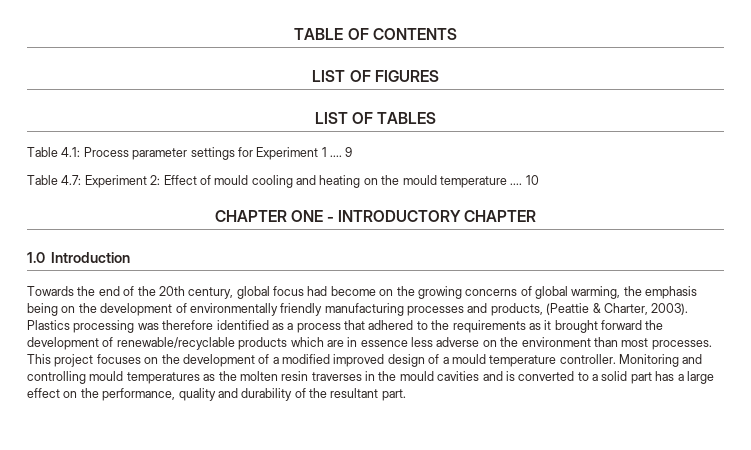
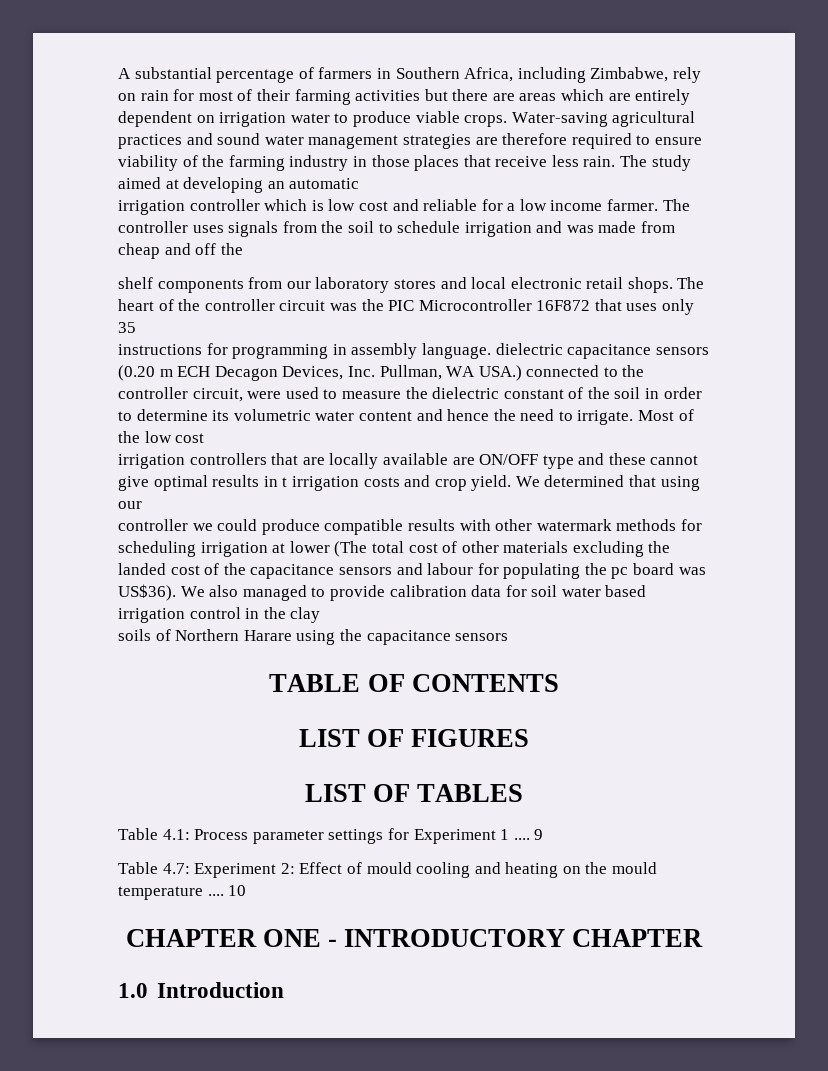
+ A substantial percentage of farmers in Southern Africa, including Zimbabwe, rely on rain for most of their farming activities but there are areas which are entirely dependent on irrigation water to produce viable crops. Water-saving agricultural practices and sound water management strategies are therefore required to ensure viability of the farming industry in those places that receive less rain. The study aimed at developing an automatic
+ irrigation controller which is low cost and reliable for a low income farmer. The controller uses signals from the soil to schedule irrigation and was made from cheap and off the
+ shelf components from our laboratory stores and local electronic retail shops. The heart of the controller circuit was the PIC Microcontroller 16F872 that uses only 35
+ instructions for programming in assembly language. dielectric capacitance sensors (0.20 m ECH Decagon Devices, Inc. Pullman, WA USA.) connected to the controller circuit, were used to measure the dielectric constant of the soil in order to determine its volumetric water content and hence the need to irrigate. Most of the low cost
+ irrigation controllers that are locally available are ON/OFF type and these cannot give optimal results in t irrigation costs and crop yield. We determined that using our
+ controller we could produce compatible results with other watermark methods for scheduling irrigation at lower (The total cost of other materials excluding the landed cost of the capacitance sensors and labour for populating the pc board was US$36). We also managed to provide calibration data for soil water based irrigation control in the clay
+ soils of Northern Harare using the capacitance sensors
- Towards the end of the 20th century, global focus had become on the growing concerns of global warming, the emphasis being on the development of environmentally friendly manufacturing processes and products, (Peattie & Charter, 2003). Plastics processing was therefore identified as a process that adhered to the requirements as it brought forward the development of renewable/recyclable products which are in essence less adverse on the environment than most processes. This project focuses on the development of a modified improved design of a mould temperature controller. Monitoring and controlling mould temperatures as the molten resin traverses in the mould cavities and is converted to a solid part has a large effect on the performance, quality and durability of the resultant part.

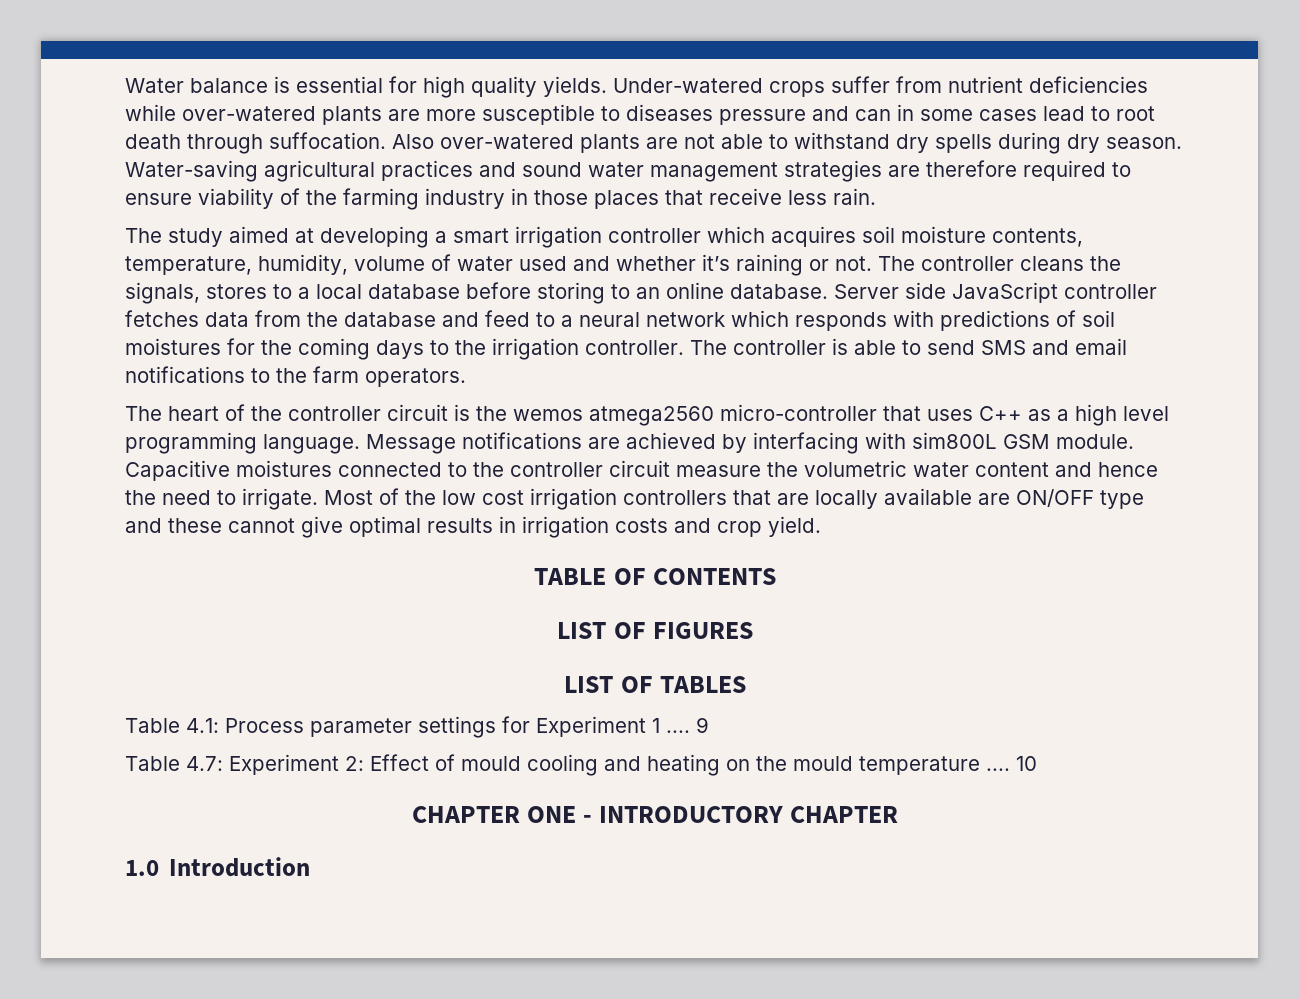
- A substantial percentage of farmers in Southern Africa, including Zimbabwe, rely on rain for most of their farming activities but there are areas which are entirely dependent on irrigation water to produce viable crops.
+ Water balance is essential for high quality yields. Under-watered crops suffer from nutrient deficiencies while over-watered plants are more susceptible to diseases pressure and can in some cases lead to root death through suffocation. Also over-watered plants are not able to withstand dry spells during dry season.
- Water-saving agricultural practices and sound water management strategies are therefore required to ensure viability of the farming industry in those places that receive less rain. The study aimed at developing an automatic
- irrigation controller which is low cost and reliable for a low income farmer. The controller uses signals from the soil to schedule irrigation and was made from cheap and off the
- shelf components from our laboratory stores and local electronic retail shops. The heart of the controller circuit was the PIC Microcontroller 16F872 that uses only 35
- instructions for programming in assembly language. dielectric capacitance sensors (0.20 m ECH Decagon Devices, Inc. Pullman, WA USA.) connected to the controller circuit, were used to measure the dielectric constant of the soil in order to determine its volumetric water content and hence the need to irrigate.
+ Water-saving agricultural practices and sound water management strategies are therefore required to ensure viability of the farming industry in those places that receive less rain.
+ The study aimed at developing a smart irrigation controller which acquires soil moisture contents, temperature, humidity, volume of water used and whether it’s raining or not. The controller cleans the signals, stores to a local database before storing to an online database. Server side JavaScript controller fetches data from the database and feed to a neural network which responds with predictions of soil moistures for the coming days to the irrigation controller. The controller is able to send SMS and email notifications to the farm operators.
+ The heart of the controller circuit is the wemos atmega2560 micro-controller that uses C++ as a high level programming language. Message notifications are achieved by interfacing with sim800L GSM module. Capacitive moistures connected to the controller circuit measure the volumetric water content and hence the need to irrigate.
- Most of the low cost
- irrigation controllers that are locally available are ON/OFF type and these cannot give optimal results in t irrigation costs and crop yield. We determined that using our
- controller we could produce compatible results with other watermark methods for scheduling irrigation at lower (The total cost of other materials excluding the landed cost of the capacitance sensors and labour for populating the pc board was US$36). We also managed to provide calibration data for soil water based irrigation control in the clay
- soils of Northern Harare using the capacitance sensors
+ Most of the low cost irrigation controllers that are locally available are ON/OFF type and these cannot give optimal results in irrigation costs and crop yield.

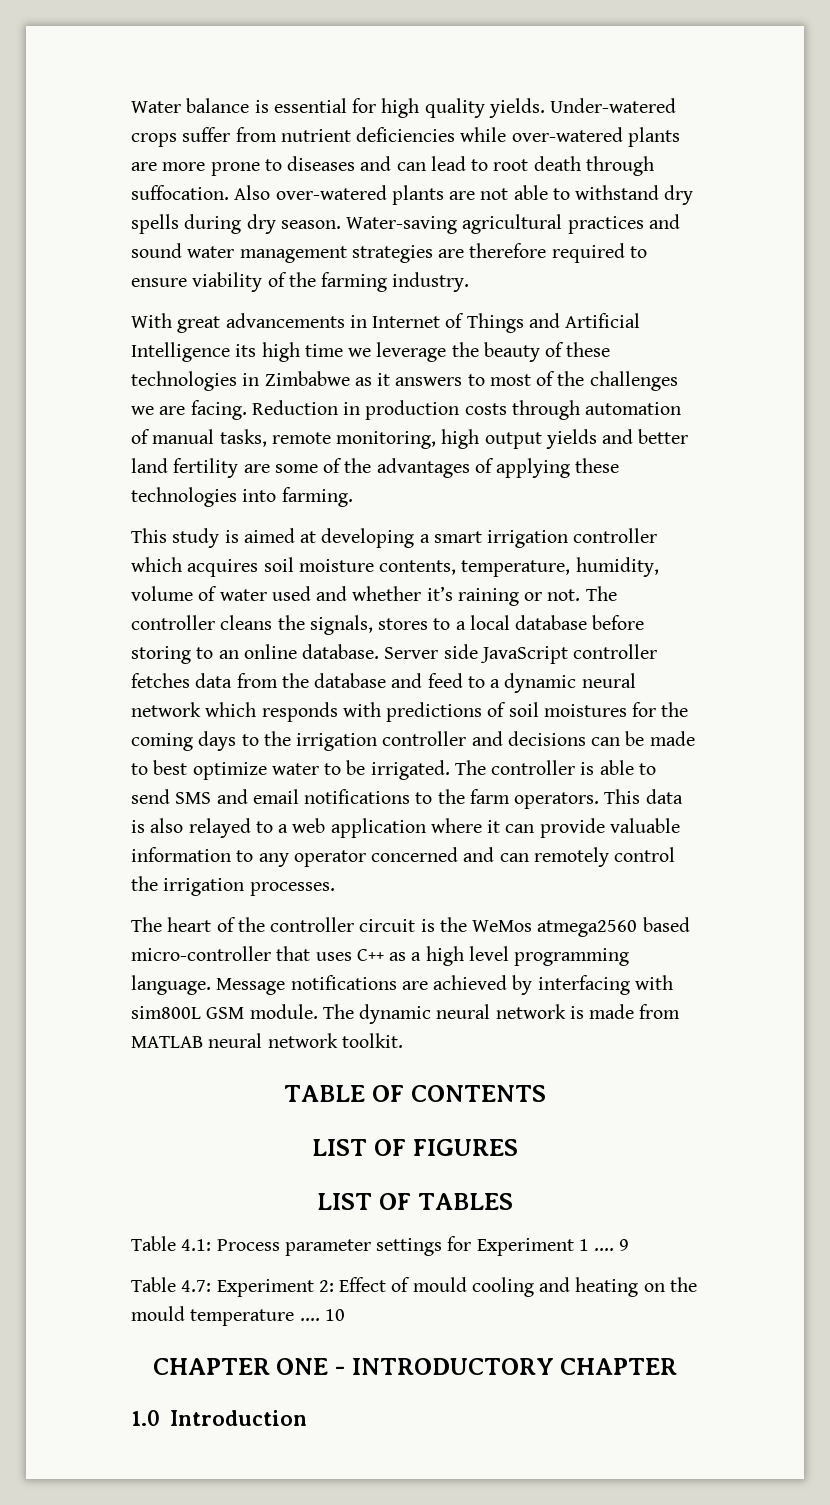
- Under-watered crops suffer from nutrient deficiencies while over-watered plants are more susceptible to diseases pressure and can in some cases lead to root death through suffocation.
+ Under-watered crops suffer from nutrient deficiencies while over-watered plants are more prone to diseases and can lead to root death through suffocation.
- Water-saving agricultural practices and sound water management strategies are therefore required to ensure viability of the farming industry in those places that receive less rain.
- The study aimed at developing a smart irrigation controller which acquires soil moisture contents, temperature, humidity, volume of water used and whether it’s raining or not.
+ Water-saving agricultural practices and sound water management strategies are therefore required to ensure viability of the farming industry.
+ With great advancements in Internet of Things and Artificial Intelligence its high time we leverage the beauty of these technologies in Zimbabwe as it answers to most of the challenges we are facing. Reduction in production costs through automation of manual tasks, remote monitoring, high output yields and better land fertility are some of the advantages of applying these technologies into farming.
+ This study is aimed at developing a smart irrigation controller which acquires soil moisture contents, temperature, humidity, volume of water used and whether it’s raining or not.
- Server side JavaScript controller fetches data from the database and feed to a neural network which responds with predictions of soil moistures for the coming days to the irrigation controller.
+ Server side JavaScript controller fetches data from the database and feed to a dynamic neural network which responds with predictions of soil moistures for the coming days to the irrigation controller and decisions can be made to best optimize water to be irrigated.
+ This data is also relayed to a web application where it can provide valuable information to any operator concerned and can remotely control the irrigation processes.
- The heart of the controller circuit is the wemos atmega2560 micro-controller that uses C++ as a high level programming language.
+ The heart of the controller circuit is the WeMos atmega2560 based micro-controller that uses C++ as a high level programming language.
- Capacitive moistures connected to the controller circuit measure the volumetric water content and hence the need to irrigate. Most of the low cost irrigation controllers that are locally available are ON/OFF type and these cannot give optimal results in irrigation costs and crop yield.
+ The dynamic neural network is made from MATLAB neural network toolkit.

